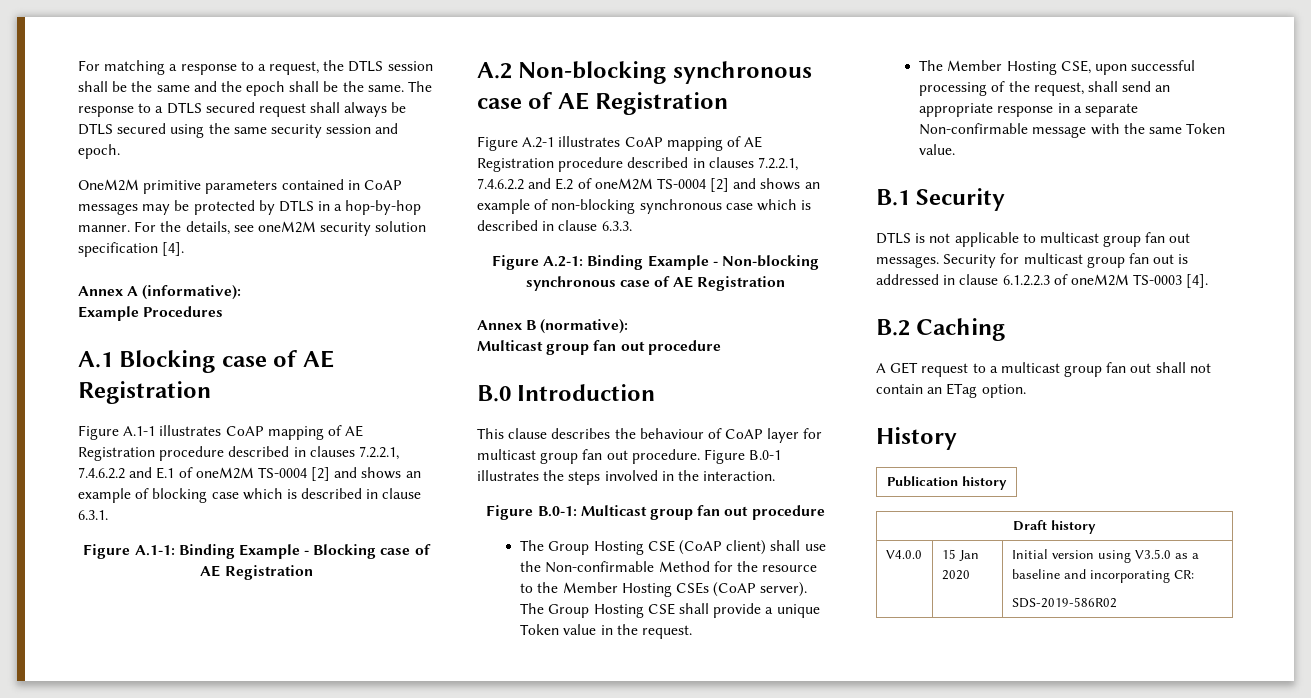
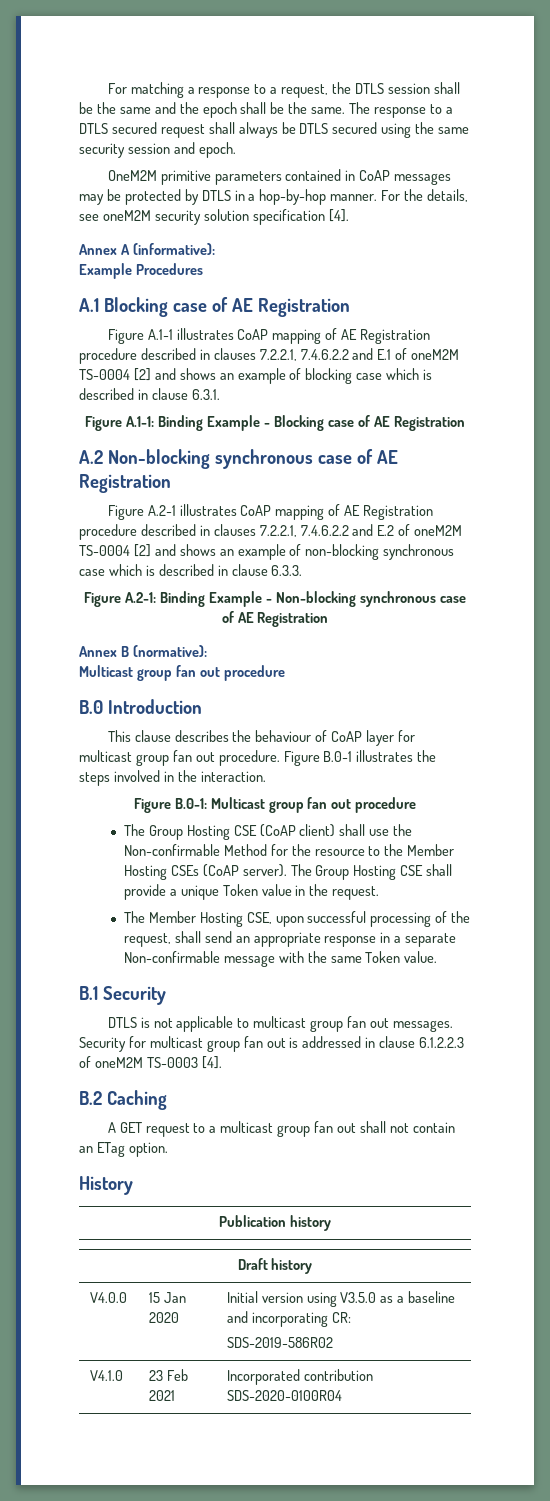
+ V4.1.0 | 23 Feb 2021 | Incorporated contribution SDS-2020-0100R04

